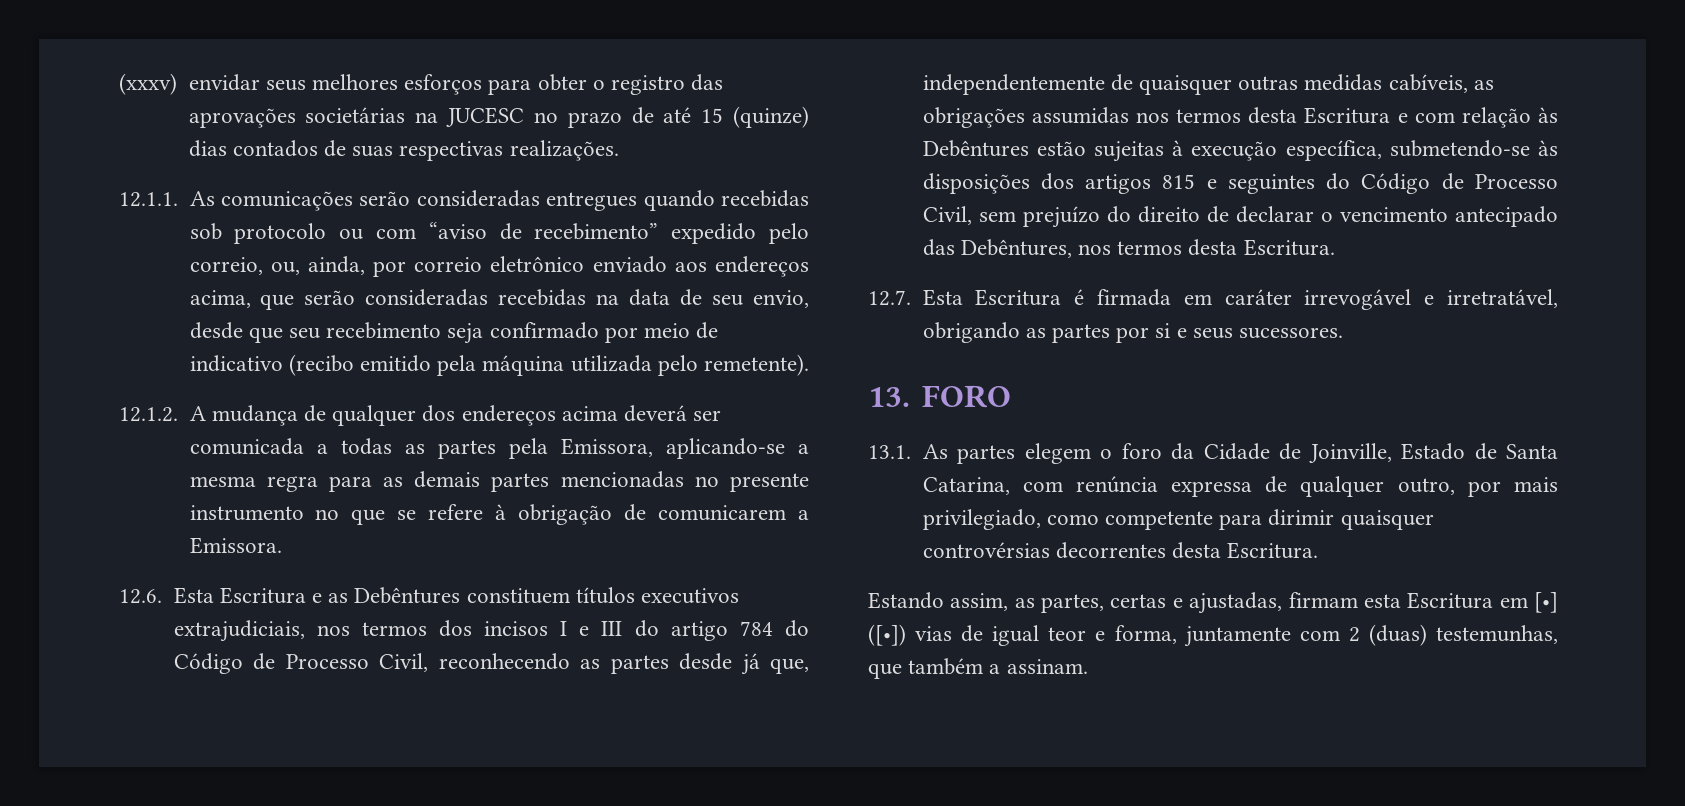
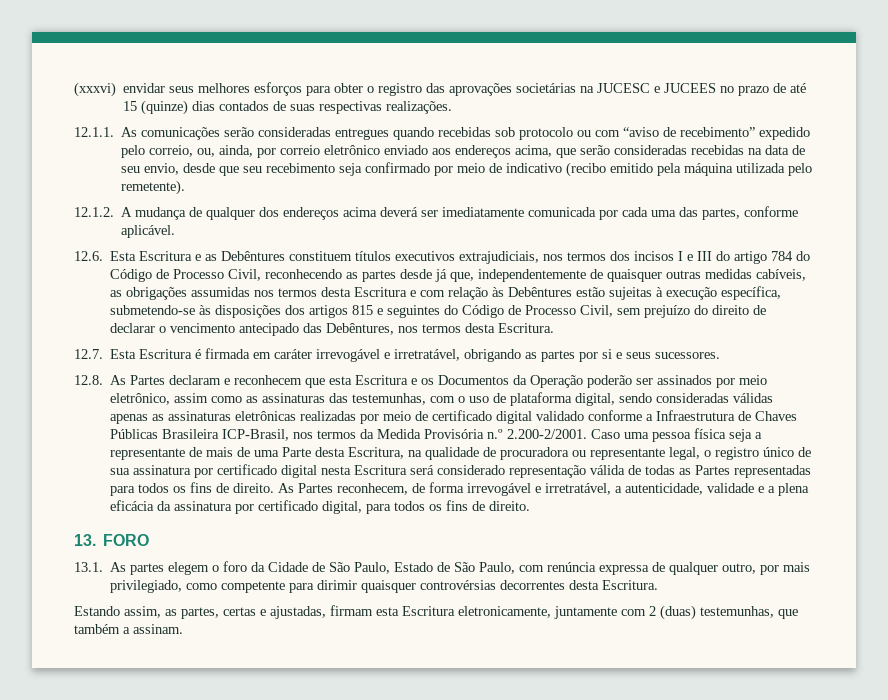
- (xxxv) envidar seus melhores esforços para obter o registro das aprovações societárias na JUCESC no prazo de até 15 (quinze) dias contados de suas respectivas realizações.
+ (xxxvi) envidar seus melhores esforços para obter o registro das aprovações societárias na JUCESC e JUCEES no prazo de até 15 (quinze) dias contados de suas respectivas realizações.
- 12.1.2. A mudança de qualquer dos endereços acima deverá ser comunicada a todas as partes pela Emissora, aplicando-se a mesma regra para as demais partes mencionadas no presente instrumento no que se refere à obrigação de comunicarem a Emissora.
+ 12.1.2. A mudança de qualquer dos endereços acima deverá ser imediatamente comunicada por cada uma das partes, conforme aplicável.
+ 12.8. As Partes declaram e reconhecem que esta Escritura e os Documentos da Operação poderão ser assinados por meio eletrônico, assim como as assinaturas das testemunhas, com o uso de plataforma digital, sendo consideradas válidas apenas as assinaturas eletrônicas realizadas por meio de certificado digital validado conforme a Infraestrutura de Chaves Públicas Brasileira ICP-Brasil, nos termos da Medida Provisória n.º 2.200-2/2001. Caso uma pessoa física seja a representante de mais de uma Parte desta Escritura, na qualidade de procuradora ou representante legal, o registro único de sua assinatura por certificado digital nesta Escritura será considerado representação válida de todas as Partes representadas para todos os fins de direito. As Partes reconhecem, de forma irrevogável e irretratável, a autenticidade, validade e a plena eficácia da assinatura por certificado digital, para todos os fins de direito.
- 13.1. As partes elegem o foro da Cidade de Joinville, Estado de Santa Catarina, com renúncia expressa de qualquer outro, por mais privilegiado, como competente para dirimir quaisquer controvérsias decorrentes desta Escritura.
+ 13.1. As partes elegem o foro da Cidade de São Paulo, Estado de São Paulo, com renúncia expressa de qualquer outro, por mais privilegiado, como competente para dirimir quaisquer controvérsias decorrentes desta Escritura.
- Estando assim, as partes, certas e ajustadas, firmam esta Escritura em [•] ([•]) vias de igual teor e forma, juntamente com 2 (duas) testemunhas, que também a assinam.
+ Estando assim, as partes, certas e ajustadas, firmam esta Escritura eletronicamente, juntamente com 2 (duas) testemunhas, que também a assinam.

